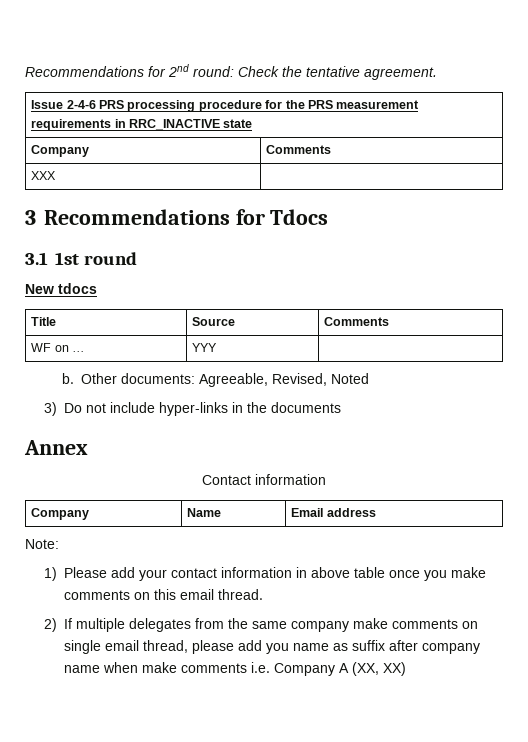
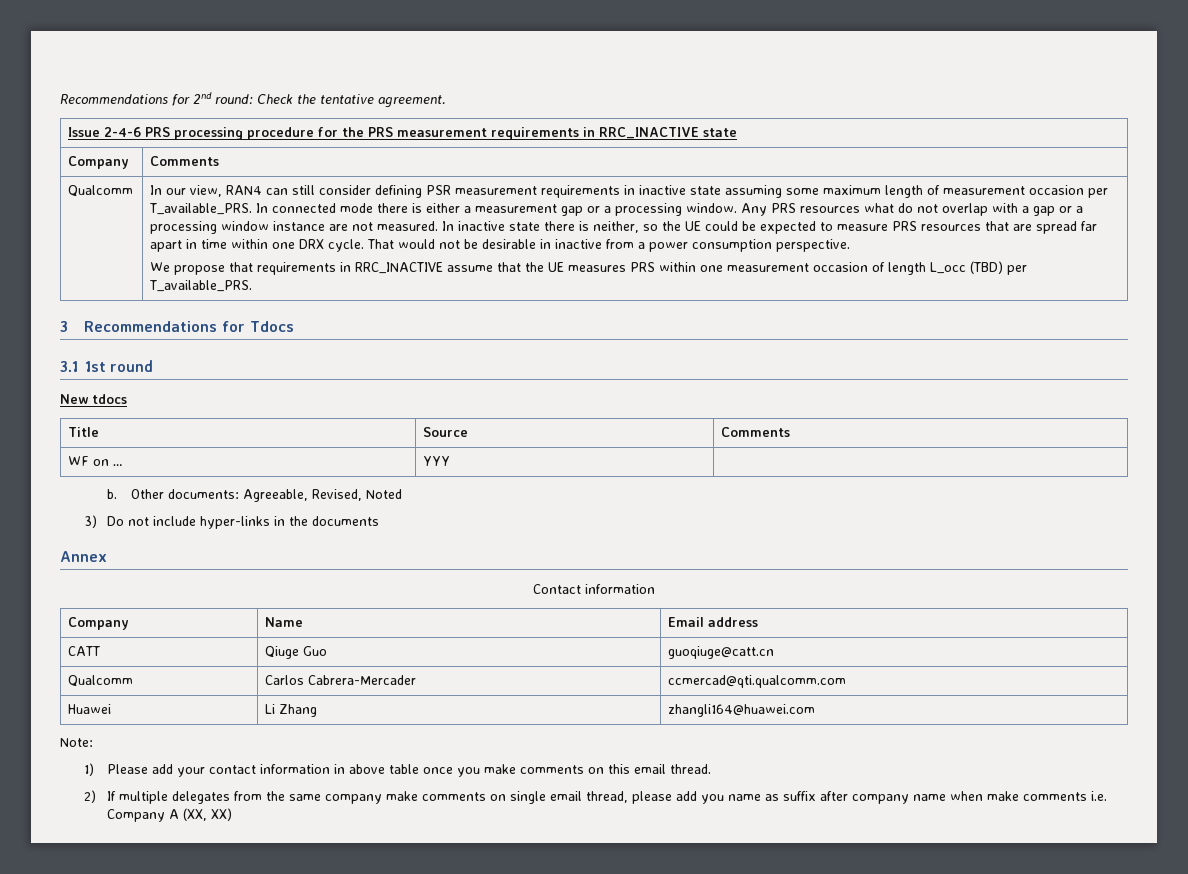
- XXX
+ Qualcomm | In our view, RAN4 can still consider defining PSR measurement requirements in inactive state assuming some maximum length of measurement occasion per T_available_PRS. In connected mode there is either a measurement gap or a processing window. Any PRS resources what do not overlap with a gap or a processing window instance are not measured. In inactive state there is neither, so the UE could be expected to measure PRS resources that are spread far apart in time within one DRX cycle. That would not be desirable in inactive from a power consumption perspective.
+ We propose that requirements in RRC_INACTIVE assume that the UE measures PRS within one measurement occasion of length L_occ (TBD) per T_available_PRS.
+ CATT | Qiuge Guo | guoqiuge@catt.cn
+ Qualcomm | Carlos Cabrera-Mercader | ccmercad@qti.qualcomm.com
+ Huawei | Li Zhang | zhangli164@huawei.com

